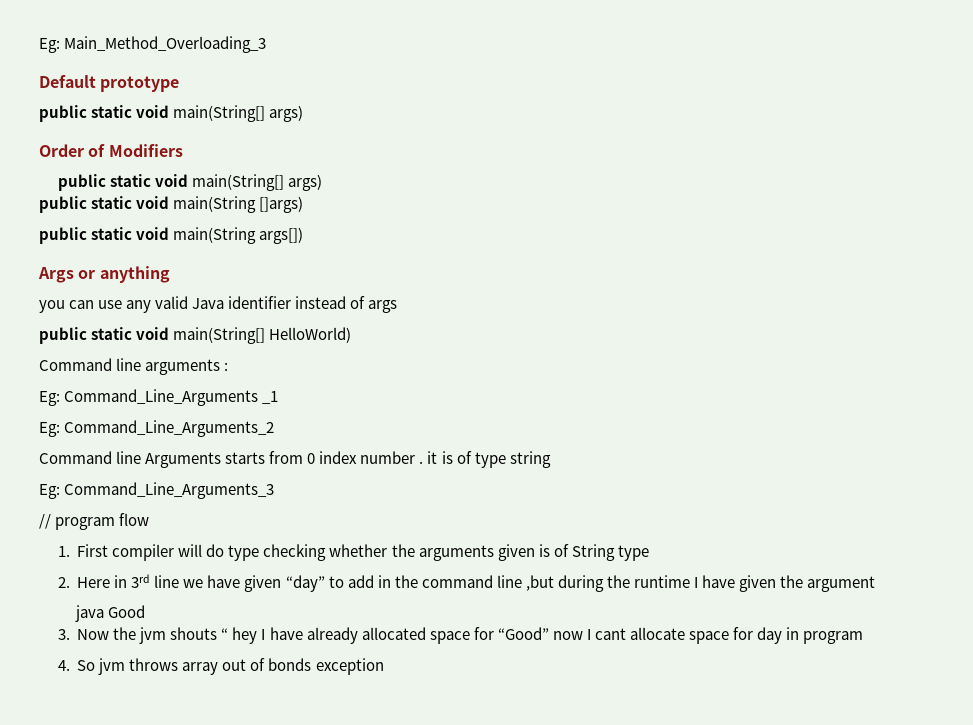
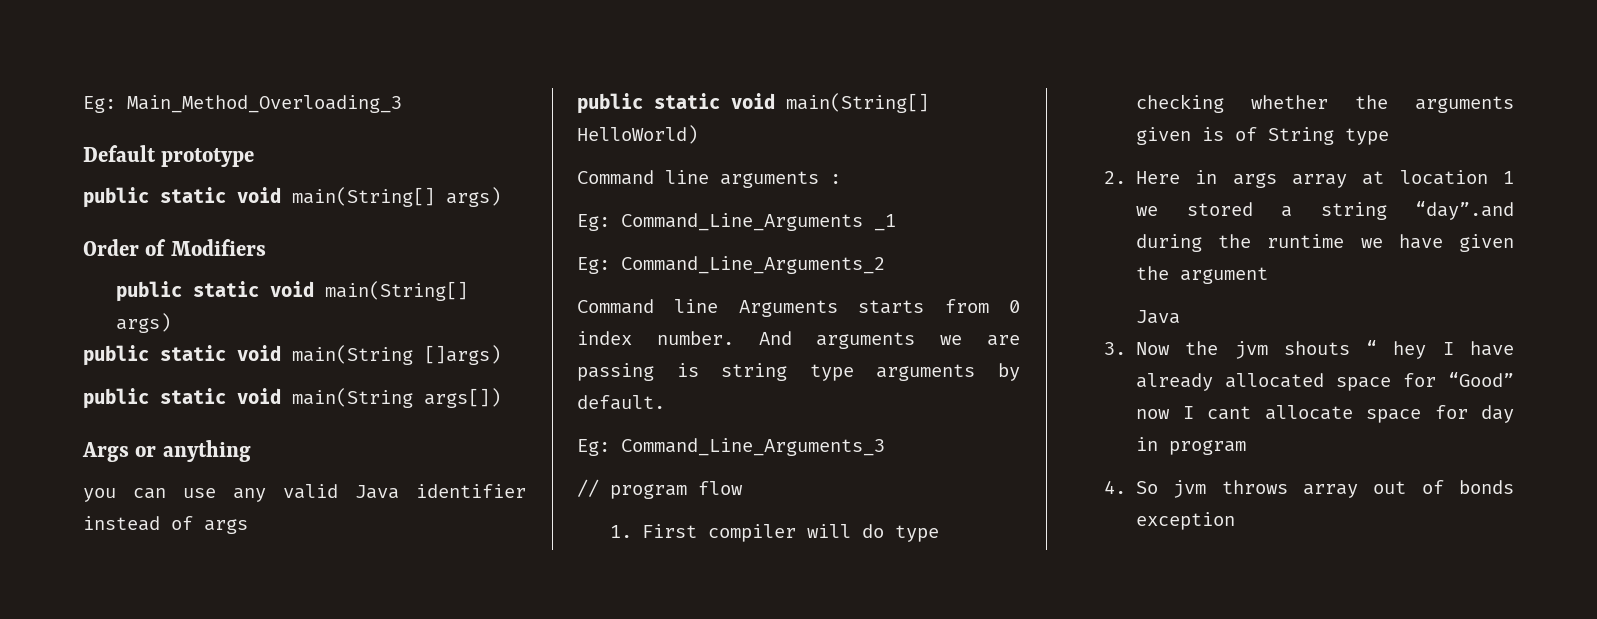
- Command line Arguments starts from 0 index number . it is of type string
+ Command line Arguments starts from 0 index number. And arguments we are passing is string type arguments by default.
- 2. Here in 3rd line we have given “day” to add in the command line ,but during the runtime I have given the argument
- java Good
+ 2. Here in args array at location 1 we stored a string “day”.and during the runtime we have given the argument
+ Java

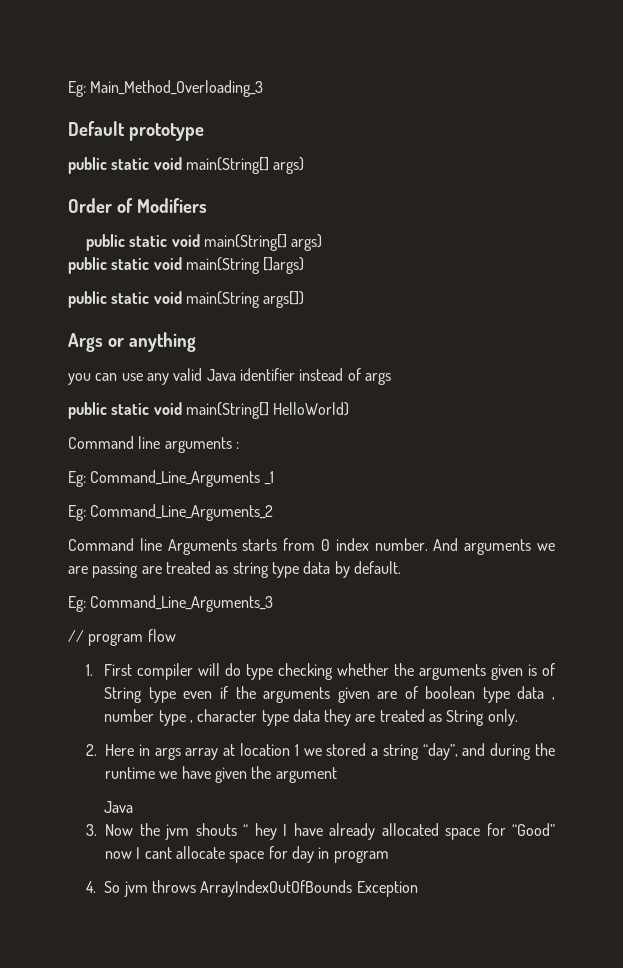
- And arguments we are passing is string type arguments by default.
+ And arguments we are passing are treated as string type data by default.
- 1. First compiler will do type checking whether the arguments given is of String type
+ 1. First compiler will do type checking whether the arguments given is of String type even if the arguments given are of boolean type data , number type , character type data they are treated as String only.
- 2. Here in args array at location 1 we stored a string “day”.and during the runtime we have given the argument
+ 2. Here in args array at location 1 we stored a string “day”, and during the runtime we have given the argument
- 4. So jvm throws array out of bonds exception
+ 4. So jvm throws ArrayIndexOutOfBounds Exception

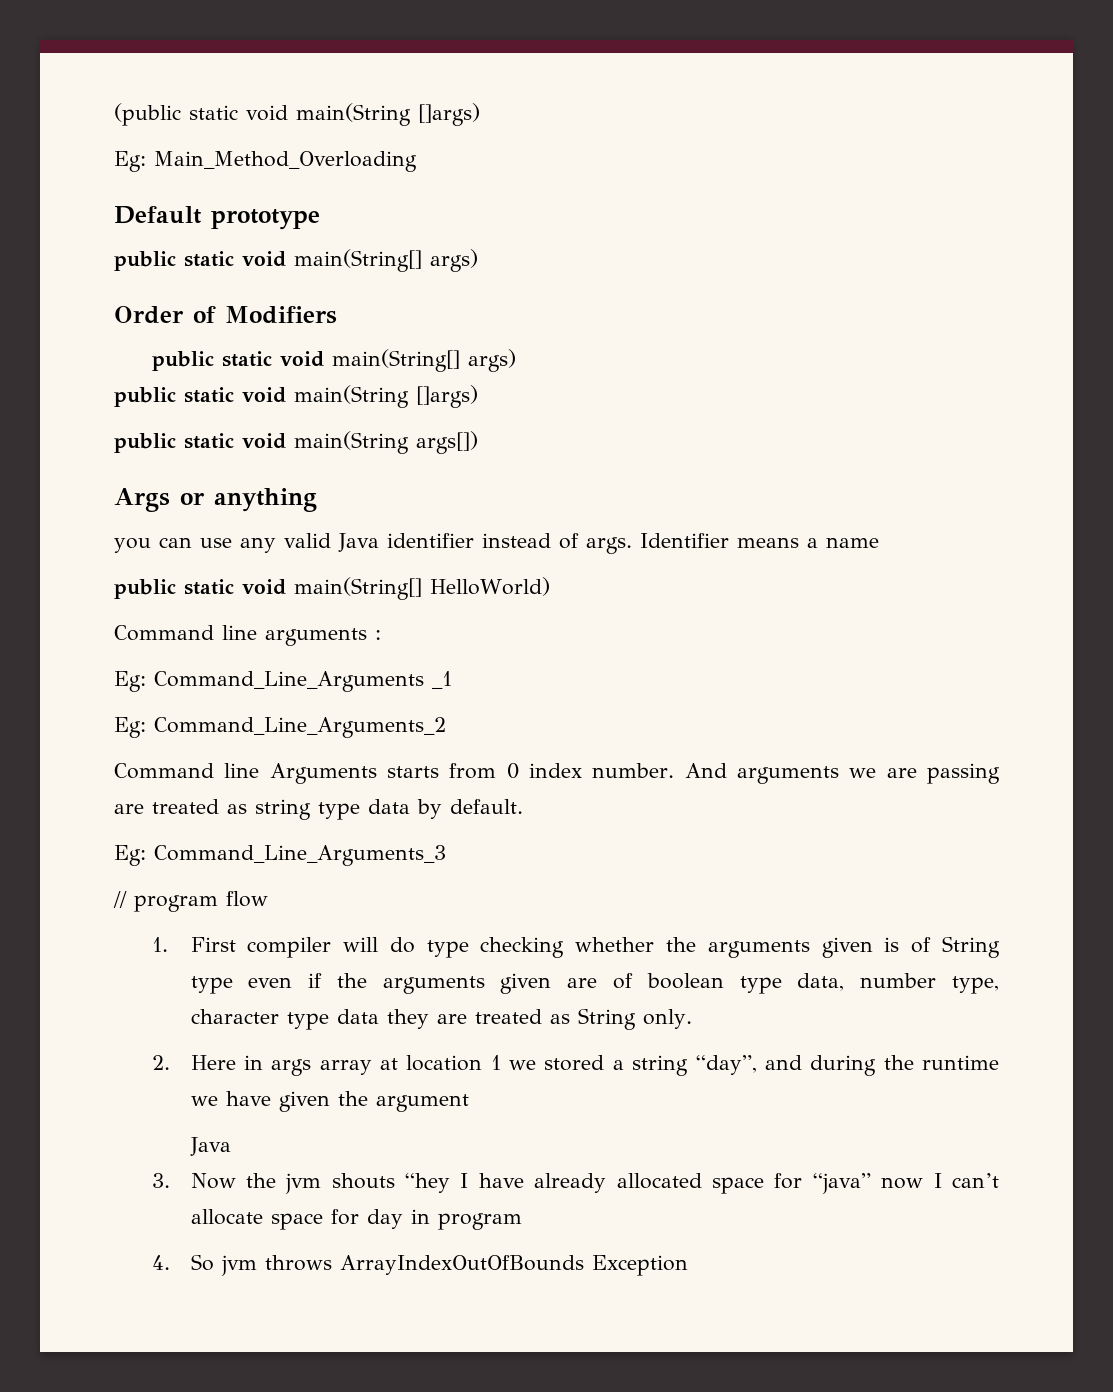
- Eg: Main_Method_Overloading_3
+ (public static void main(String []args)
+ Eg: Main_Method_Overloading
- you can use any valid Java identifier instead of args
+ you can use any valid Java identifier instead of args. Identifier means a name
- 1. First compiler will do type checking whether the arguments given is of String type even if the arguments given are of boolean type data , number type , character type data they are treated as String only.
+ 1. First compiler will do type checking whether the arguments given is of String type even if the arguments given are of boolean type data, number type, character type data they are treated as String only.
- 3. Now the jvm shouts “ hey I have already allocated space for “Good” now I cant allocate space for day in program
+ 3. Now the jvm shouts “hey I have already allocated space for “java” now I can’t allocate space for day in program

